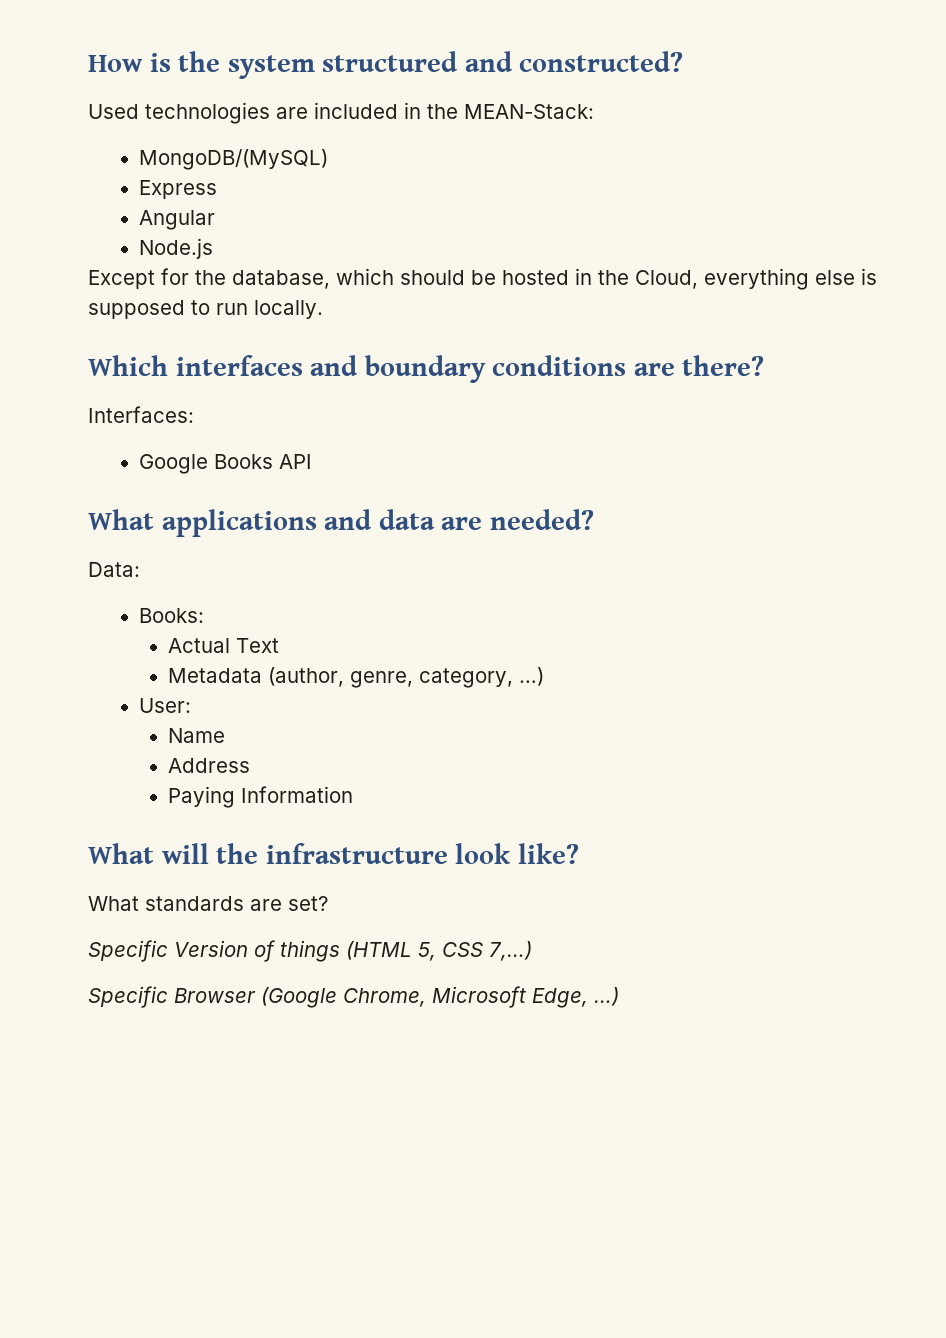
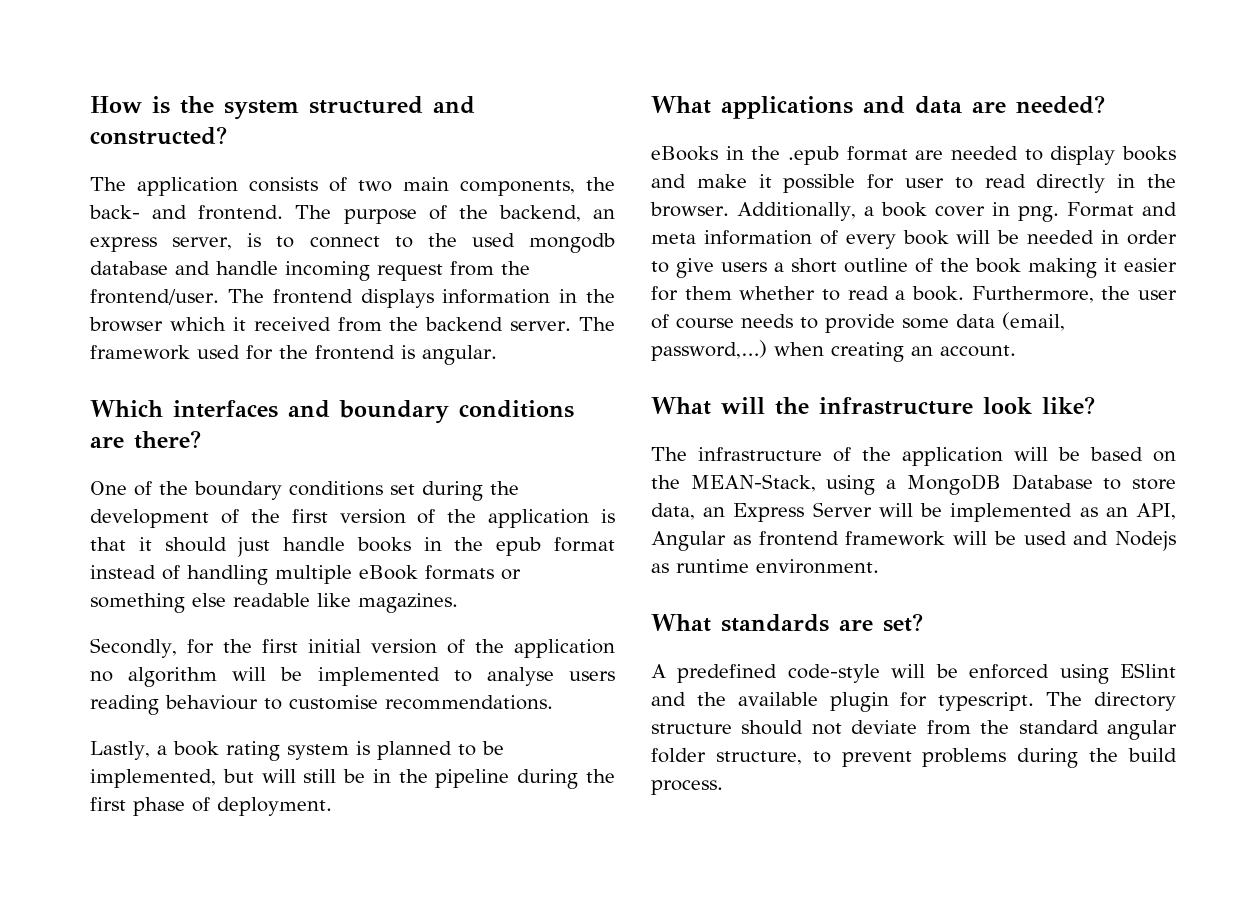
- Used technologies are included in the MEAN-Stack:
- MongoDB/(MySQL)
- Express
- Angular
- Node.js
- Except for the database, which should be hosted in the Cloud, everything else is supposed to run locally.
+ The application consists of two main components, the back- and frontend. The purpose of the backend, an express server, is to connect to the used mongodb database and handle incoming request from the frontend/user. The frontend displays information in the browser which it received from the backend server. The framework used for the frontend is angular.
- Interfaces:
- Google Books API
+ One of the boundary conditions set during the development of the first version of the application is that it should just handle books in the epub format instead of handling multiple eBook formats or something else readable like magazines.
+ Secondly, for the first initial version of the application no algorithm will be implemented to analyse users reading behaviour to customise recommendations.
+ Lastly, a book rating system is planned to be implemented, but will still be in the pipeline during the first phase of deployment.
- Data:
- Books:
- Actual Text
- Metadata (author, genre, category, …)
- User:
- Name
- Address
- Paying Information
+ eBooks in the .epub format are needed to display books and make it possible for user to read directly in the browser. Additionally, a book cover in png. Format and meta information of every book will be needed in order to give users a short outline of the book making it easier for them whether to read a book. Furthermore, the user of course needs to provide some data (email, password,…) when creating an account.
+ The infrastructure of the application will be based on the MEAN-Stack, using a MongoDB Database to store data, an Express Server will be implemented as an API, Angular as frontend framework will be used and Nodejs as runtime environment.
  What standards are set?
- Specific Version of things (HTML 5, CSS 7,…)
- Specific Browser (Google Chrome, Microsoft Edge, …)
+ A predefined code-style will be enforced using ESlint and the available plugin for typescript. The directory structure should not deviate from the standard angular folder structure, to prevent problems during the build process.

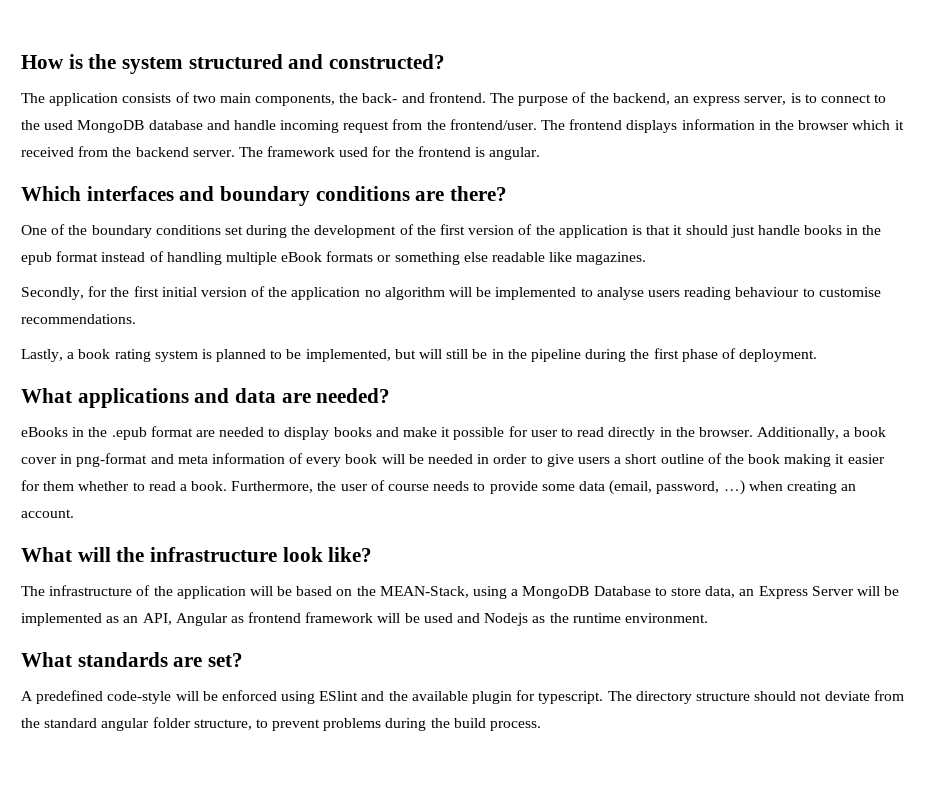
- The purpose of the backend, an express server, is to connect to the used mongodb database and handle incoming request from the frontend/user.
+ The purpose of the backend, an express server, is to connect to the used MongoDB database and handle incoming request from the frontend/user.
- Additionally, a book cover in png. Format and meta information of every book will be needed in order to give users a short outline of the book making it easier for them whether to read a book.
+ Additionally, a book cover in png-format and meta information of every book will be needed in order to give users a short outline of the book making it easier for them whether to read a book.
- Furthermore, the user of course needs to provide some data (email, password,…) when creating an account.
+ Furthermore, the user of course needs to provide some data (email, password, …) when creating an account.
- The infrastructure of the application will be based on the MEAN-Stack, using a MongoDB Database to store data, an Express Server will be implemented as an API, Angular as frontend framework will be used and Nodejs as runtime environment.
+ The infrastructure of the application will be based on the MEAN-Stack, using a MongoDB Database to store data, an Express Server will be implemented as an API, Angular as frontend framework will be used and Nodejs as the runtime environment.

